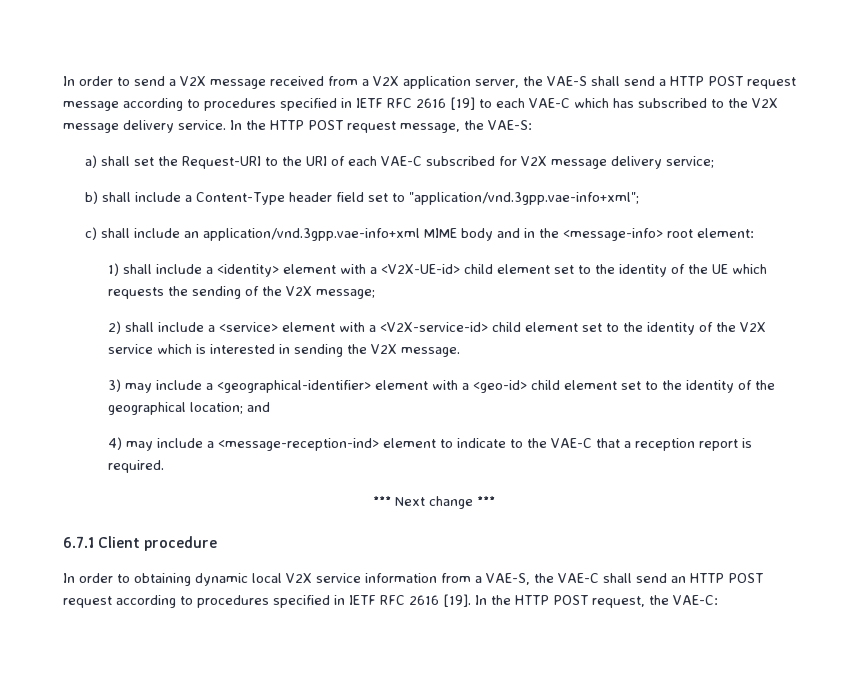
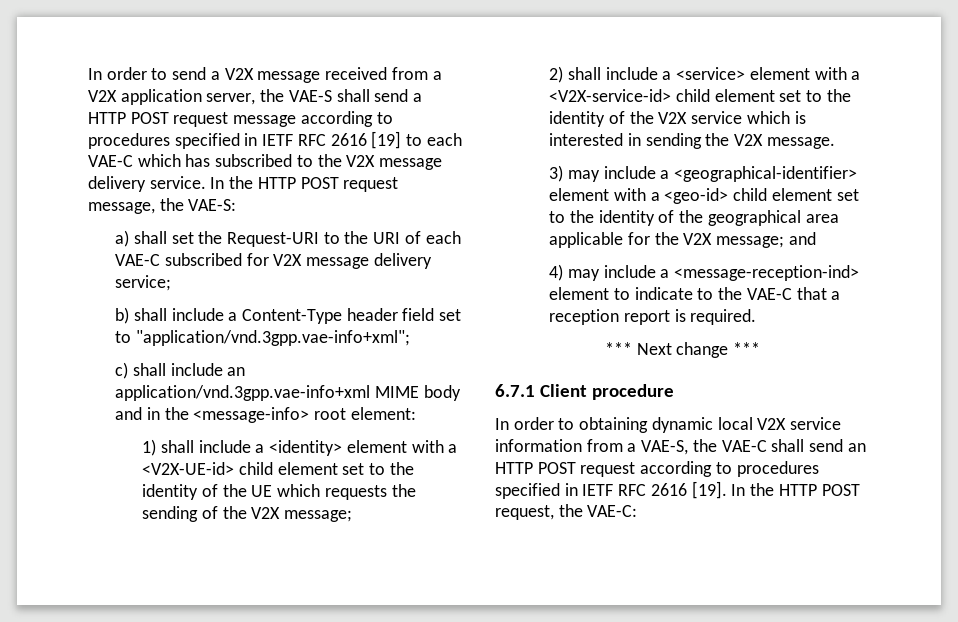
- 3) may include a <geographical-identifier> element with a <geo-id> child element set to the identity of the geographical location; and
+ 3) may include a <geographical-identifier> element with a <geo-id> child element set to the identity of the geographical area applicable for the V2X message; and

